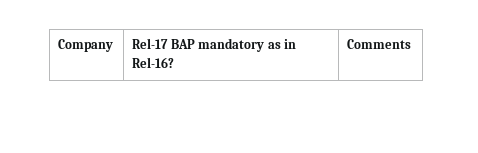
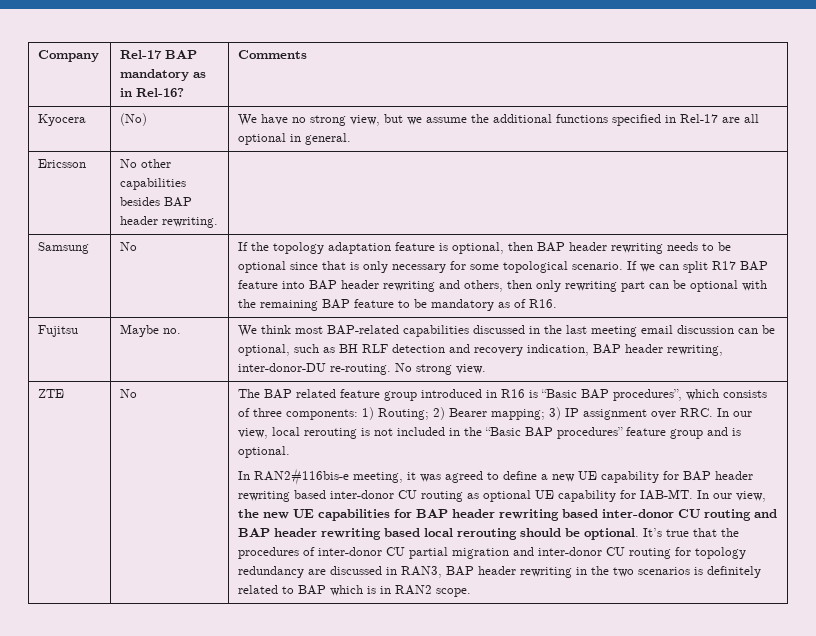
+ Kyocera | (No) | We have no strong view, but we assume the additional functions specified in Rel-17 are all optional in general.
+ Ericsson | No other capabilities besides BAP header rewriting. |
+ Samsung | No | If the topology adaptation feature is optional, then BAP header rewriting needs to be optional since that is only necessary for some topological scenario. If we can split R17 BAP feature into BAP header rewriting and others, then only rewriting part can be optional with the remaining BAP feature to be mandatory as of R16.
+ Fujitsu | Maybe no. | We think most BAP-related capabilities discussed in the last meeting email discussion can be optional, such as BH RLF detection and recovery indication, BAP header rewriting, inter-donor-DU re-routing. No strong view.
+ ZTE | No | The BAP related feature group introduced in R16 is “Basic BAP procedures”, which consists of three components: 1) Routing; 2) Bearer mapping; 3) IP assignment over RRC. In our view, local rerouting is not included in the “Basic BAP procedures” feature group and is optional.
+ In RAN2#116bis-e meeting, it was agreed to define a new UE capability for BAP header rewriting based inter-donor CU routing as optional UE capability for IAB-MT. In our view, the new UE capabilities for BAP header rewriting based inter-donor CU routing and BAP header rewriting based local rerouting should be optional. It’s true that the procedures of inter-donor CU partial migration and inter-donor CU routing for topology redundancy are discussed in RAN3, BAP header rewriting in the two scenarios is definitely related to BAP which is in RAN2 scope.

